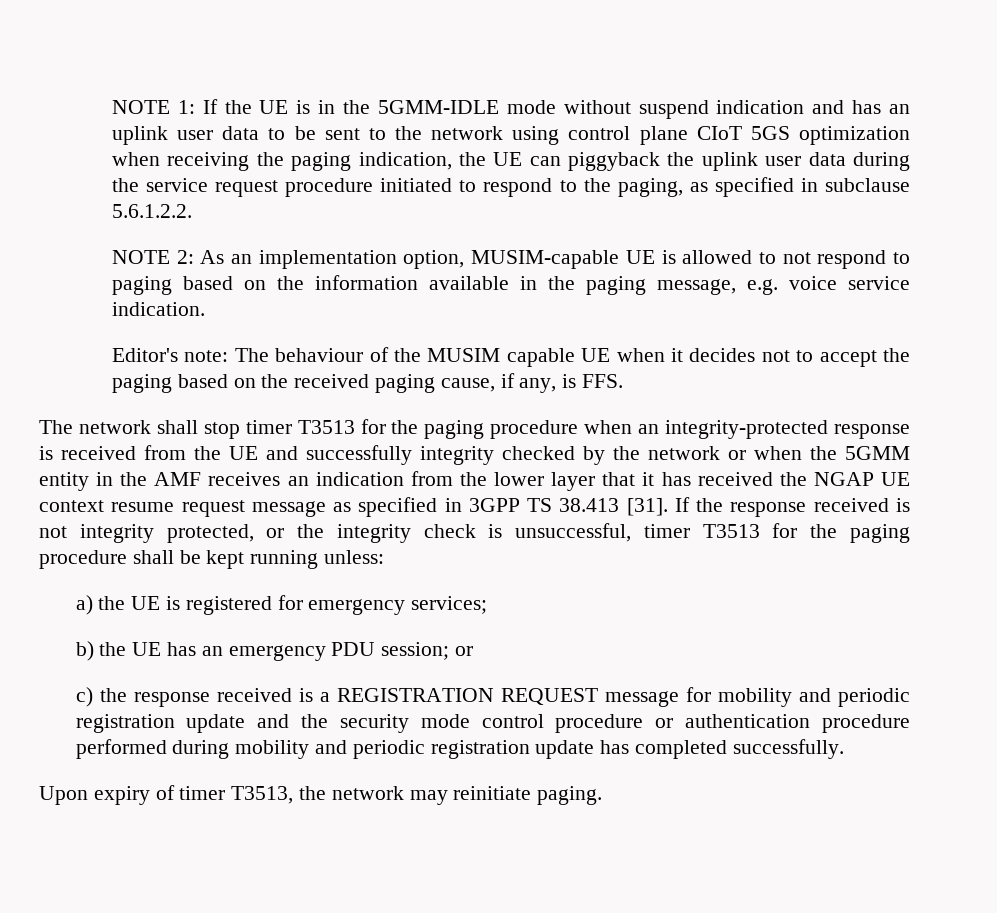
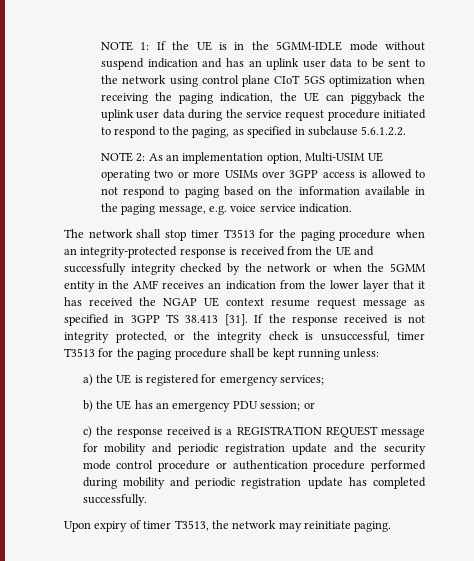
- NOTE 2: As an implementation option, MUSIM-capable UE is allowed to not respond to paging based on the information available in the paging message, e.g. voice service indication.
+ NOTE 2: As an implementation option, Multi-USIM UE operating two or more USIMs over 3GPP access is allowed to not respond to paging based on the information available in the paging message, e.g. voice service indication.
- Editor's note: The behaviour of the MUSIM capable UE when it decides not to accept the paging based on the received paging cause, if any, is FFS.

